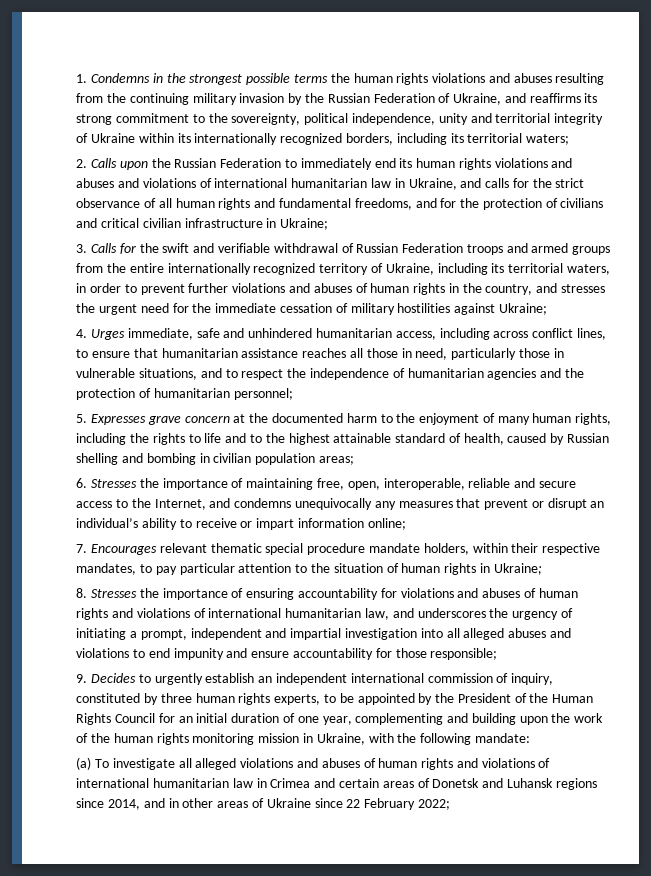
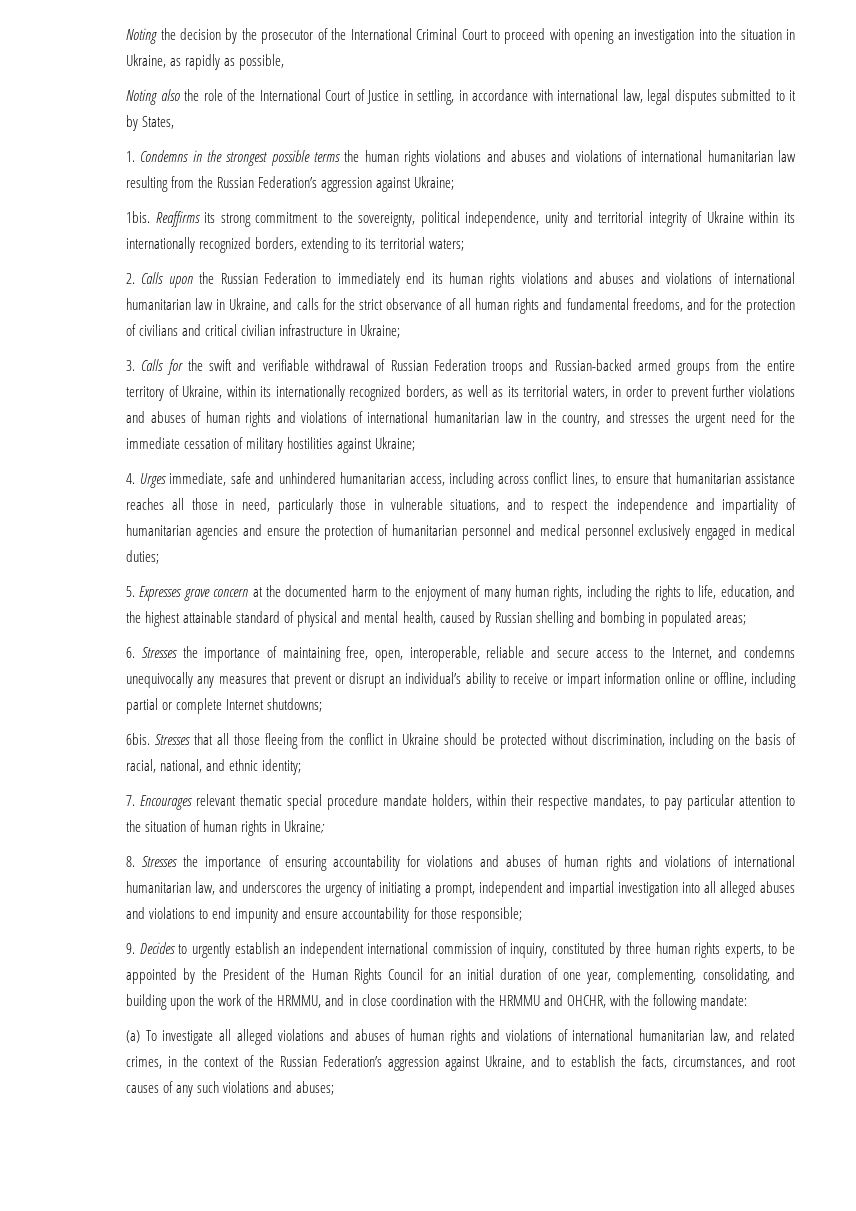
+ Noting the decision by the prosecutor of the International Criminal Court to proceed with opening an investigation into the situation in Ukraine, as rapidly as possible,
+ Noting also the role of the International Court of Justice in settling, in accordance with international law, legal disputes submitted to it by States,
- 1. Condemns in the strongest possible terms the human rights violations and abuses resulting from the continuing military invasion by the Russian Federation of Ukraine, and reaffirms its strong commitment to the sovereignty, political independence, unity and territorial integrity of Ukraine within its internationally recognized borders, including its territorial waters;
+ 1. Condemns in the strongest possible terms the human rights violations and abuses and violations of international humanitarian law resulting from the Russian Federation’s aggression against Ukraine;
+ 1bis. Reaffirms its strong commitment to the sovereignty, political independence, unity and territorial integrity of Ukraine within its internationally recognized borders, extending to its territorial waters;
- 3. Calls for the swift and verifiable withdrawal of Russian Federation troops and armed groups from the entire internationally recognized territory of Ukraine, including its territorial waters, in order to prevent further violations and abuses of human rights in the country, and stresses the urgent need for the immediate cessation of military hostilities against Ukraine;
+ 3. Calls for the swift and verifiable withdrawal of Russian Federation troops and Russian-backed armed groups from the entire territory of Ukraine, within its internationally recognized borders, as well as its territorial waters, in order to prevent further violations and abuses of human rights and violations of international humanitarian law in the country, and stresses the urgent need for the immediate cessation of military hostilities against Ukraine;
- 4. Urges immediate, safe and unhindered humanitarian access, including across conflict lines, to ensure that humanitarian assistance reaches all those in need, particularly those in vulnerable situations, and to respect the independence of humanitarian agencies and the protection of humanitarian personnel;
+ 4. Urges immediate, safe and unhindered humanitarian access, including across conflict lines, to ensure that humanitarian assistance reaches all those in need, particularly those in vulnerable situations, and to respect the independence and impartiality of humanitarian agencies and ensure the protection of humanitarian personnel and medical personnel exclusively engaged in medical duties;
- 5. Expresses grave concern at the documented harm to the enjoyment of many human rights, including the rights to life and to the highest attainable standard of health, caused by Russian shelling and bombing in civilian population areas;
+ 5. Expresses grave concern at the documented harm to the enjoyment of many human rights, including the rights to life, education, and the highest attainable standard of physical and mental health, caused by Russian shelling and bombing in populated areas;
- 6. Stresses the importance of maintaining free, open, interoperable, reliable and secure access to the Internet, and condemns unequivocally any measures that prevent or disrupt an individual’s ability to receive or impart information online;
+ 6. Stresses the importance of maintaining free, open, interoperable, reliable and secure access to the Internet, and condemns unequivocally any measures that prevent or disrupt an individual’s ability to receive or impart information online or offline, including partial or complete Internet shutdowns;
+ 6bis. Stresses that all those fleeing from the conflict in Ukraine should be protected without discrimination, including on the basis of racial, national, and ethnic identity;
- 9. Decides to urgently establish an independent international commission of inquiry, constituted by three human rights experts, to be appointed by the President of the Human Rights Council for an initial duration of one year, complementing and building upon the work of the human rights monitoring mission in Ukraine, with the following mandate:
+ 9. Decides to urgently establish an independent international commission of inquiry, constituted by three human rights experts, to be appointed by the President of the Human Rights Council for an initial duration of one year, complementing, consolidating, and building upon the work of the HRMMU, and in close coordination with the HRMMU and OHCHR, with the following mandate:
- (a) To investigate all alleged violations and abuses of human rights and violations of international humanitarian law in Crimea and certain areas of Donetsk and Luhansk regions since 2014, and in other areas of Ukraine since 22 February 2022;
+ (a) To investigate all alleged violations and abuses of human rights and violations of international humanitarian law, and related crimes, in the context of the Russian Federation’s aggression against Ukraine, and to establish the facts, circumstances, and root causes of any such violations and abuses;

